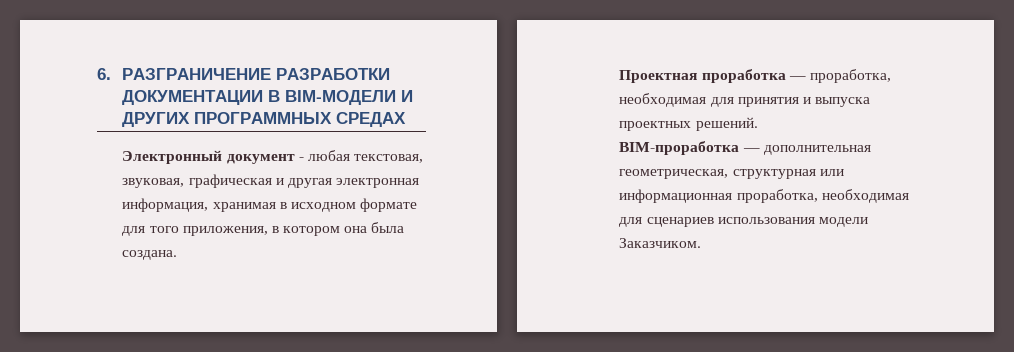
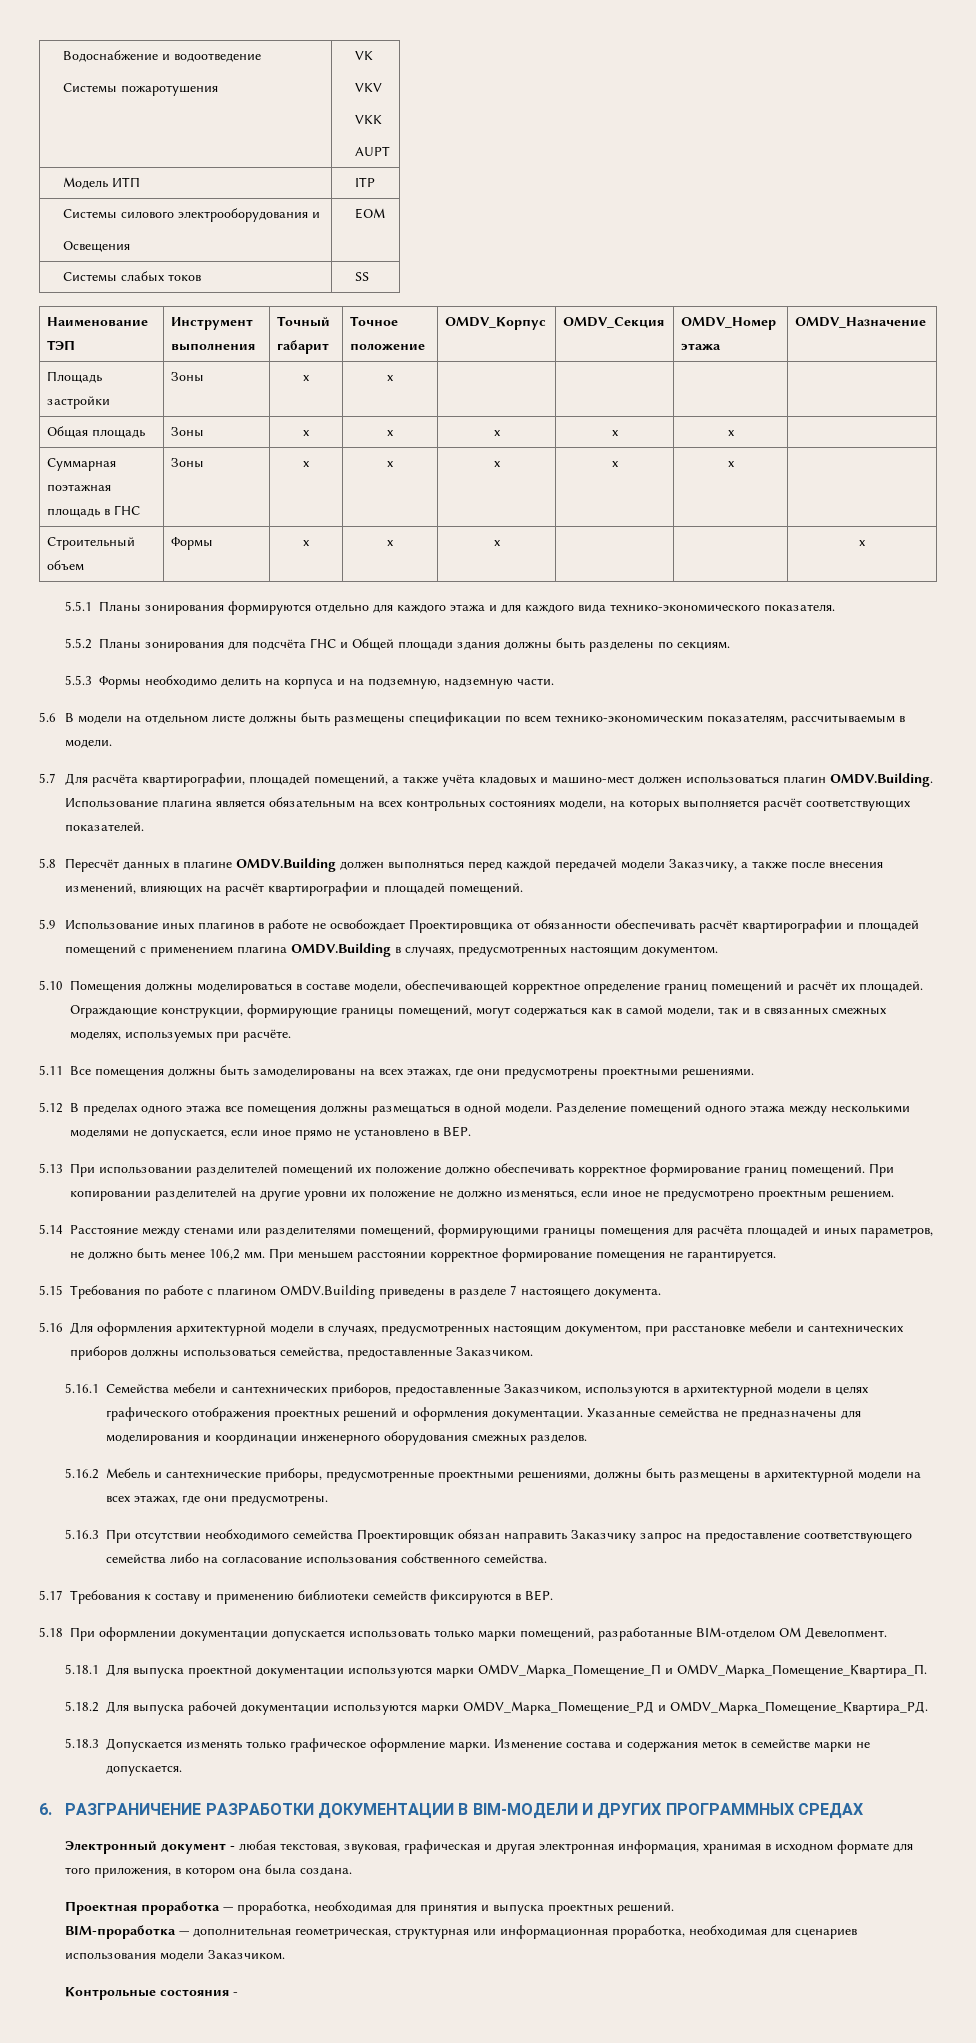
+ Водоснабжение и водоотведение
+ Cистемы пожаротушения | VK
+ VKV
+ VKK
+ AUPT
+ Модель ИТП | ITP
+ Cистемы силового электрооборудования и
+ Освещения | EOM
+ Cистемы слабых токов | SS
+ Наименование ТЭП | Инструмент выполнения | Точный габарит | Точное положение | OMDV_Корпус | OMDV_Секция | OMDV_Номер этажа | OMDV_Назначение
+ Площадь застройки | Зоны | x | x | | | |
+ Общая площадь | Зоны | x | x | x | x | x |
+ Суммарная поэтажная площадь в ГНС | Зоны | x | x | x | x | x |
+ Строительный объем | Формы | x | x | x | | | x
+ 5.5.1 Планы зонирования формируются отдельно для каждого этажа и для каждого вида технико-экономического показателя.
+ 5.5.2 Планы зонирования для подсчёта ГНС и Общей площади здания должны быть разделены по секциям.
+ 5.5.3 Формы необходимо делить на корпуса и на подземную, надземную части.
+ 5.6 В модели на отдельном листе должны быть размещены спецификации по всем технико-экономическим показателям, рассчитываемым в модели.
+ 5.7 Для расчёта квартирографии, площадей помещений, а также учёта кладовых и машино-мест должен использоваться плагин OMDV.Building. Использование плагина является обязательным на всех контрольных состояниях модели, на которых выполняется расчёт соответствующих показателей.
+ 5.8 Пересчёт данных в плагине OMDV.Building должен выполняться перед каждой передачей модели Заказчику, а также после внесения изменений, влияющих на расчёт квартирографии и площадей помещений.
+ 5.9 Использование иных плагинов в работе не освобождает Проектировщика от обязанности обеспечивать расчёт квартирографии и площадей помещений с применением плагина OMDV.Building в случаях, предусмотренных настоящим документом.
+ 5.10 Помещения должны моделироваться в составе модели, обеспечивающей корректное определение границ помещений и расчёт их площадей. Ограждающие конструкции, формирующие границы помещений, могут содержаться как в самой модели, так и в связанных смежных моделях, используемых при расчёте.
+ 5.11 Все помещения должны быть замоделированы на всех этажах, где они предусмотрены проектными решениями.
+ 5.12 В пределах одного этажа все помещения должны размещаться в одной модели. Разделение помещений одного этажа между несколькими моделями не допускается, если иное прямо не установлено в BEP.
+ 5.13 При использовании разделителей помещений их положение должно обеспечивать корректное формирование границ помещений. При копировании разделителей на другие уровни их положение не должно изменяться, если иное не предусмотрено проектным решением.
+ 5.14 Расстояние между стенами или разделителями помещений, формирующими границы помещения для расчёта площадей и иных параметров, не должно быть менее 106,2 мм. При меньшем расстоянии корректное формирование помещения не гарантируется.
+ 5.15 Требования по работе с плагином OMDV.Building приведены в разделе 7 настоящего документа.
+ 5.16 Для оформления архитектурной модели в случаях, предусмотренных настоящим документом, при расстановке мебели и сантехнических приборов должны использоваться семейства, предоставленные Заказчиком.
+ 5.16.1 Семейства мебели и сантехнических приборов, предоставленные Заказчиком, используются в архитектурной модели в целях графического отображения проектных решений и оформления документации. Указанные семейства не предназначены для моделирования и координации инженерного оборудования смежных разделов.
+ 5.16.2 Мебель и сантехнические приборы, предусмотренные проектными решениями, должны быть размещены в архитектурной модели на всех этажах, где они предусмотрены.
+ 5.16.3 При отсутствии необходимого семейства Проектировщик обязан направить Заказчику запрос на предоставление соответствующего семейства либо на согласование использования собственного семейства.
+ 5.17 Требования к составу и применению библиотеки семейств фиксируются в BEP.
+ 5.18 При оформлении документации допускается использовать только марки помещений, разработанные BIM-отделом ОМ Девелопмент.
+ 5.18.1 Для выпуска проектной документации используются марки OMDV_Марка_Помещение_П и OMDV_Марка_Помещение_Квартира_П.
+ 5.18.2 Для выпуска рабочей документации используются марки OMDV_Марка_Помещение_РД и OMDV_Марка_Помещение_Квартира_РД.
+ 5.18.3 Допускается изменять только графическое оформление марки. Изменение состава и содержания меток в семействе марки не допускается.
+ Контрольные состояния -

